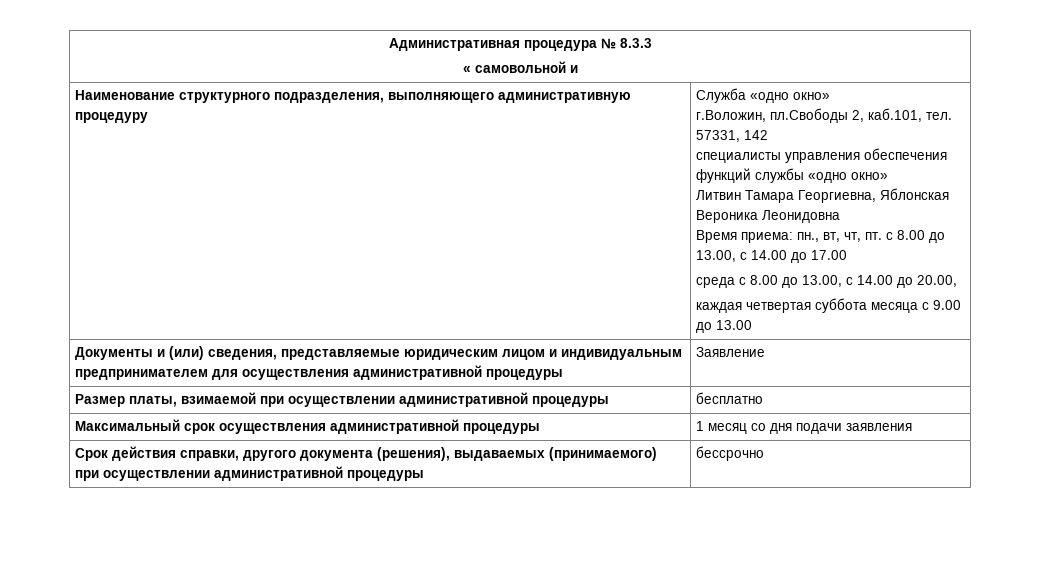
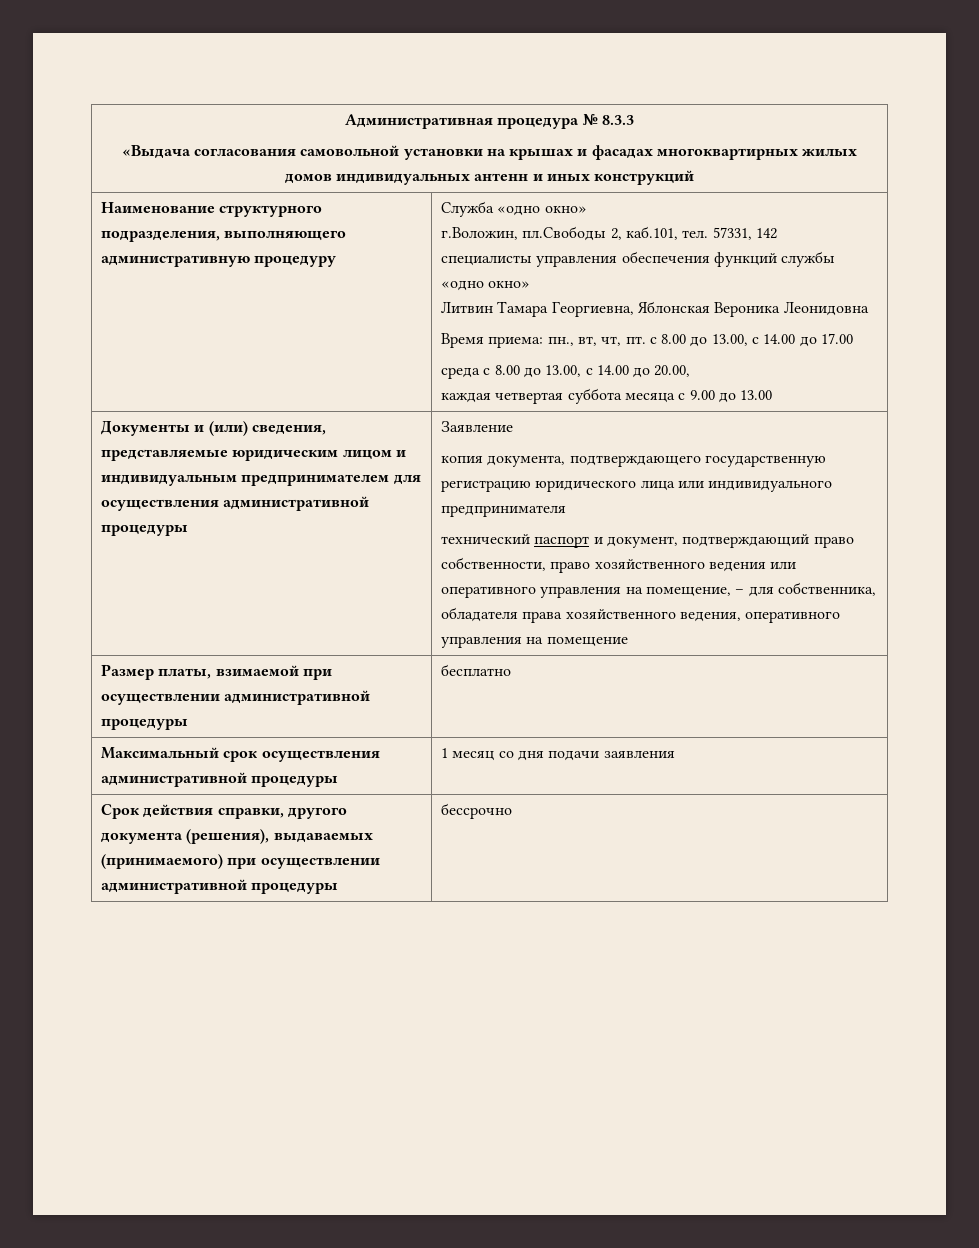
  Административная процедура № 8.3.3
- « самовольной и
+ «Выдача согласования самовольной установки на крышах и фасадах многоквартирных жилых домов индивидуальных антенн и иных конструкций
+ копия документа, подтверждающего государственную регистрацию юридического лица или индивидуального предпринимателя
+ технический паспорт и документ, подтверждающий право собственности, право хозяйственного ведения или оперативного управления на помещение, – для собственника, обладателя права хозяйственного ведения, оперативного управления на помещение

